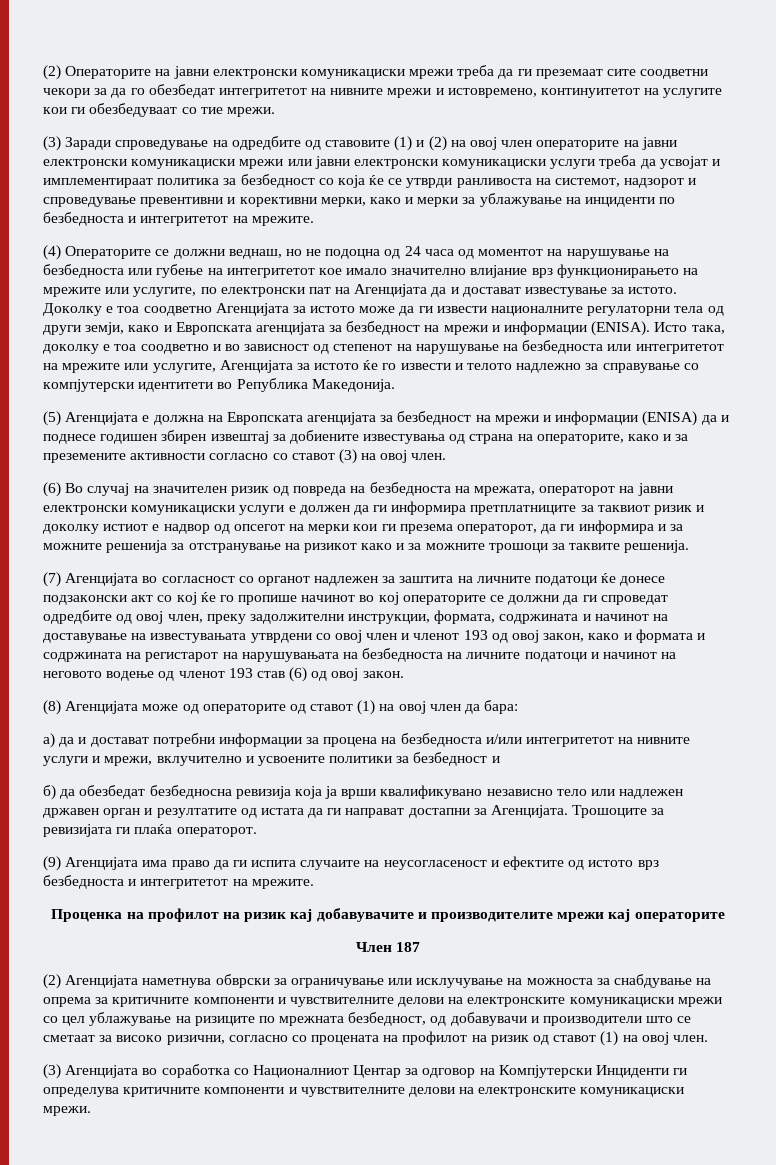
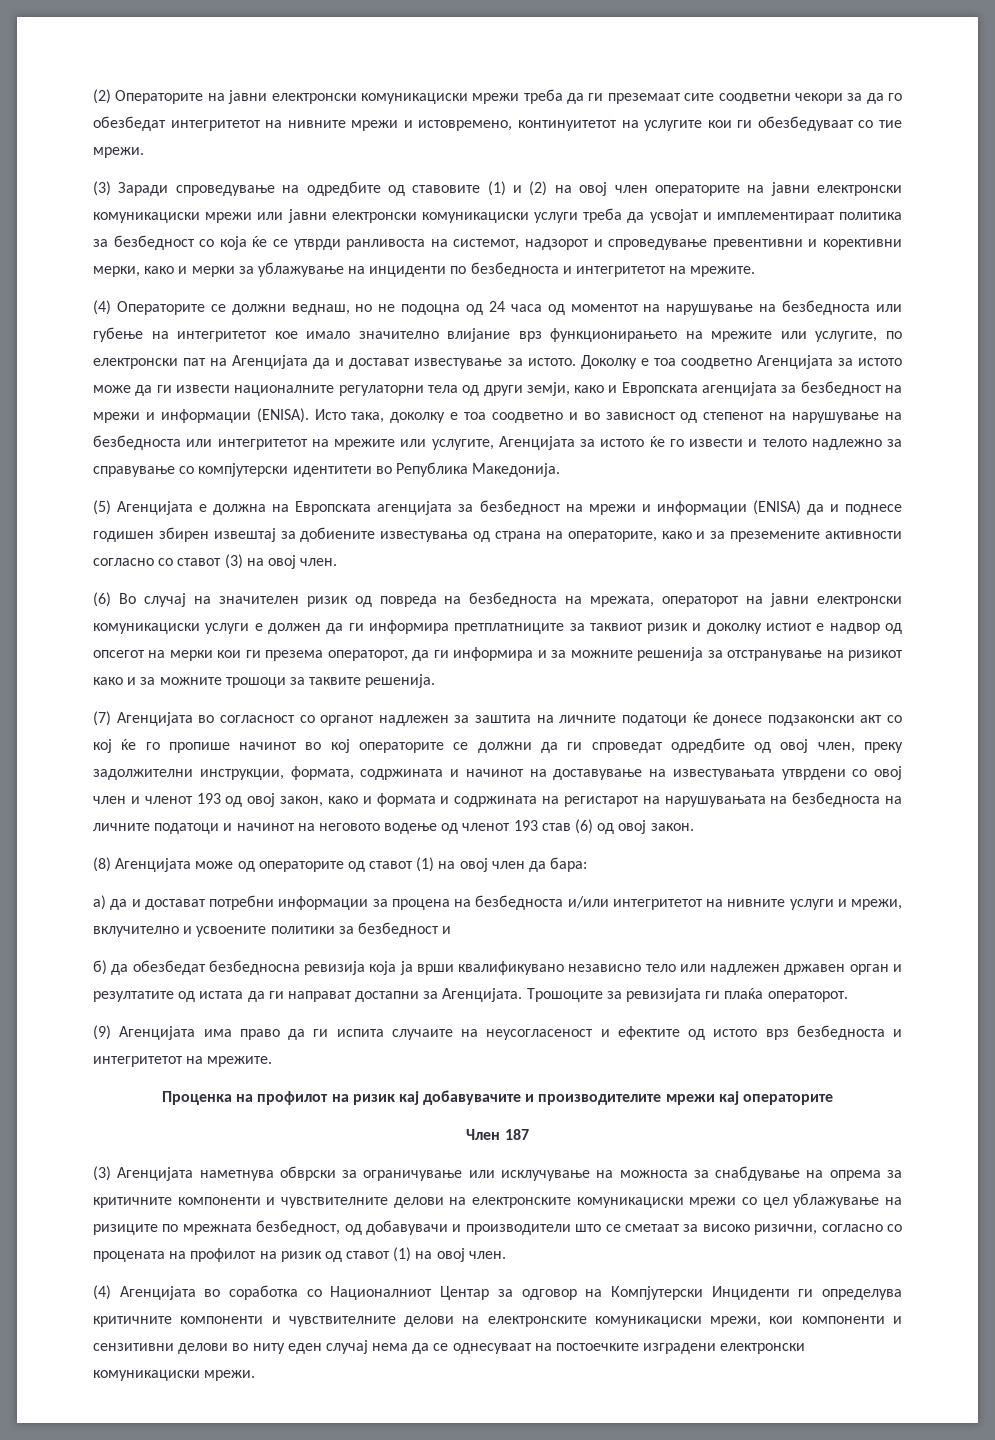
- (2) Агенцијата наметнува обврски за ограничување или исклучување на можноста за снабдување на опрема за критичните компоненти и чувствителните делови на електронските комуникациски мрежи со цел ублажување на ризиците по мрежната безбедност, од добавувачи и производители што се сметаат за високо ризични, согласно со процената на профилот на ризик од ставот (1) на овој член.
+ (3) Агенцијата наметнува обврски за ограничување или исклучување на можноста за снабдување на опрема за критичните компоненти и чувствителните делови на електронските комуникациски мрежи со цел ублажување на ризиците по мрежната безбедност, од добавувачи и производители што се сметаат за високо ризични, согласно со процената на профилот на ризик од ставот (1) на овој член.
- (3) Агенцијата во соработка со Националниот Центар за одговор на Компјутерски Инциденти ги определува критичните компоненти и чувствителните делови на електронските комуникациски мрежи.
+ (4) Агенцијата во соработка со Националниот Центар за одговор на Компјутерски Инциденти ги определува критичните компоненти и чувствителните делови на електронските комуникациски мрежи, кои компоненти и сензитивни делови во ниту еден случај нема да се однесуваат на постоечките изградени електронски комуникациски мрежи.

